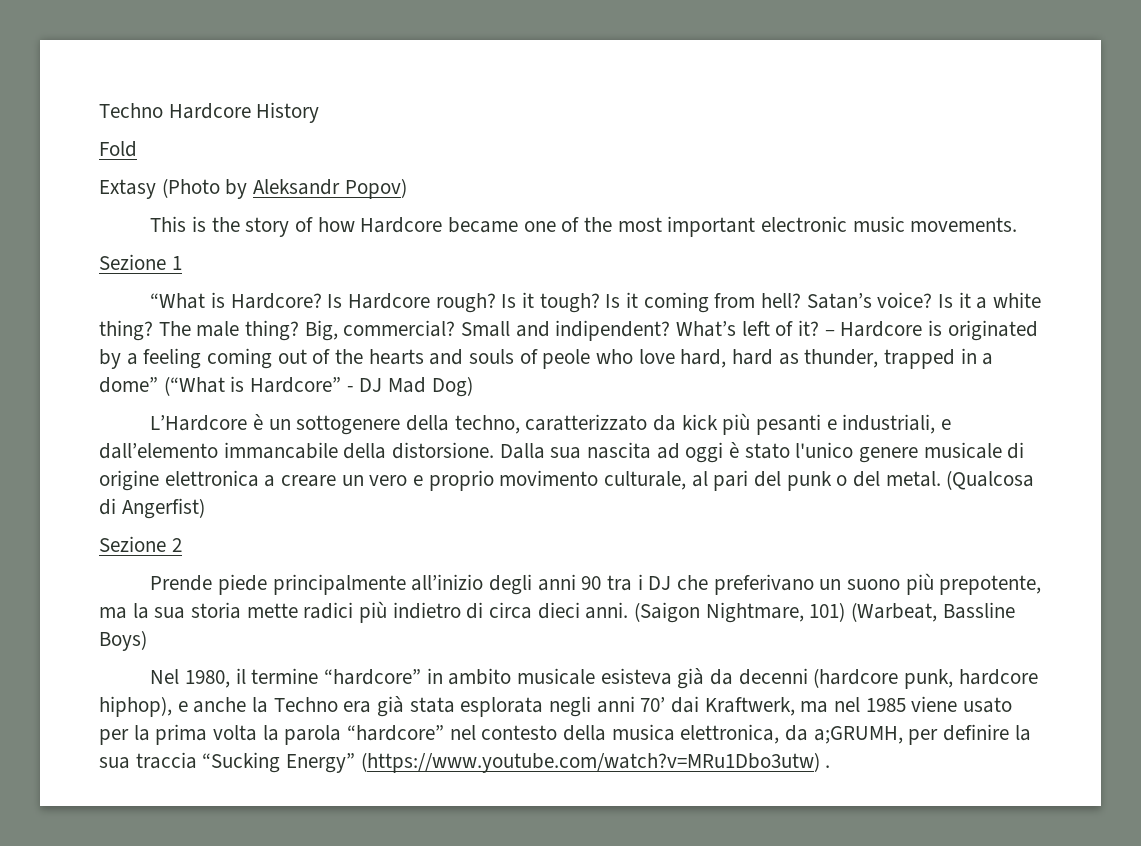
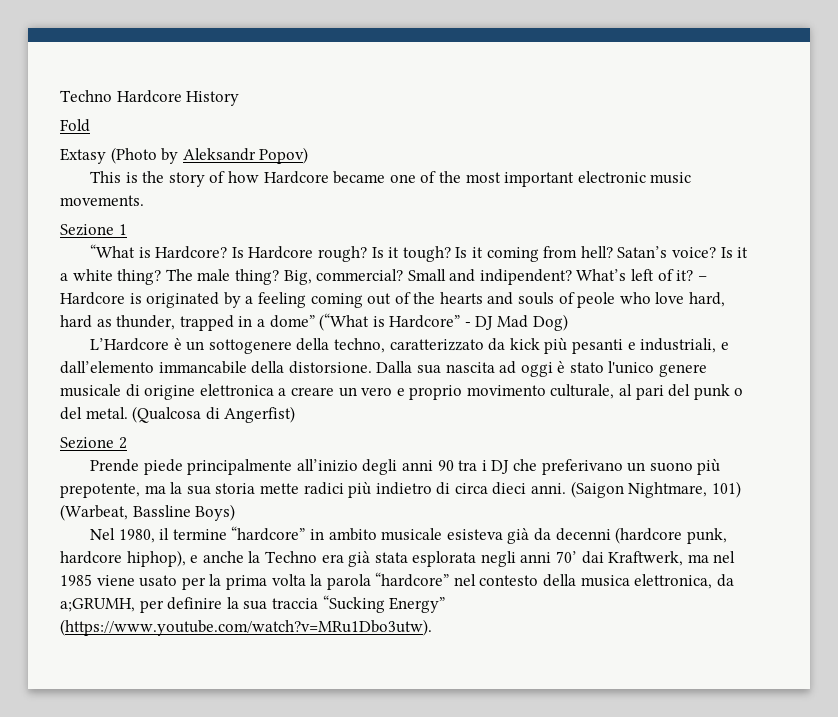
- Nel 1980, il termine “hardcore” in ambito musicale esisteva già da decenni (hardcore punk, hardcore hiphop), e anche la Techno era già stata esplorata negli anni 70’ dai Kraftwerk, ma nel 1985 viene usato per la prima volta la parola “hardcore” nel contesto della musica elettronica, da a;GRUMH, per definire la sua traccia “Sucking Energy” (https://www.youtube.com/watch?v=MRu1Dbo3utw) .
+ Nel 1980, il termine “hardcore” in ambito musicale esisteva già da decenni (hardcore punk, hardcore hiphop), e anche la Techno era già stata esplorata negli anni 70’ dai Kraftwerk, ma nel 1985 viene usato per la prima volta la parola “hardcore” nel contesto della musica elettronica, da a;GRUMH, per definire la sua traccia “Sucking Energy” (https://www.youtube.com/watch?v=MRu1Dbo3utw).

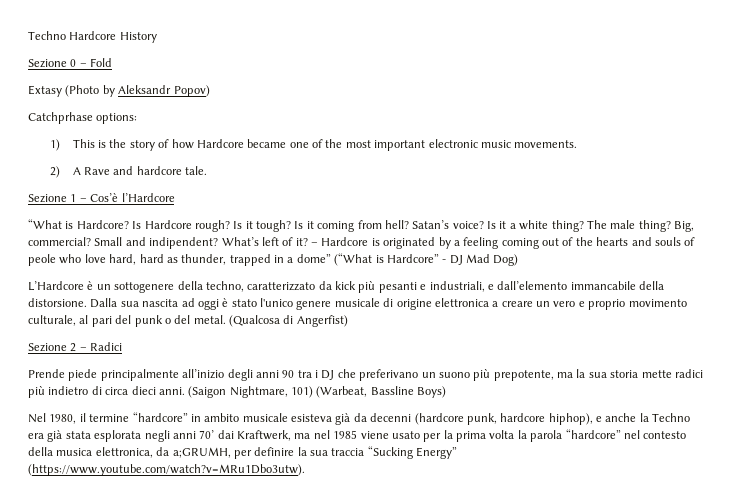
- Fold
+ Sezione 0 – Fold
- This is the story of how Hardcore became one of the most important electronic music movements.
+ Catchprhase options:
+ 1) This is the story of how Hardcore became one of the most important electronic music movements.
+ 2) A Rave and hardcore tale.
- Sezione 1
+ Sezione 1 – Cos’è l’Hardcore
- Sezione 2
+ Sezione 2 – Radici

